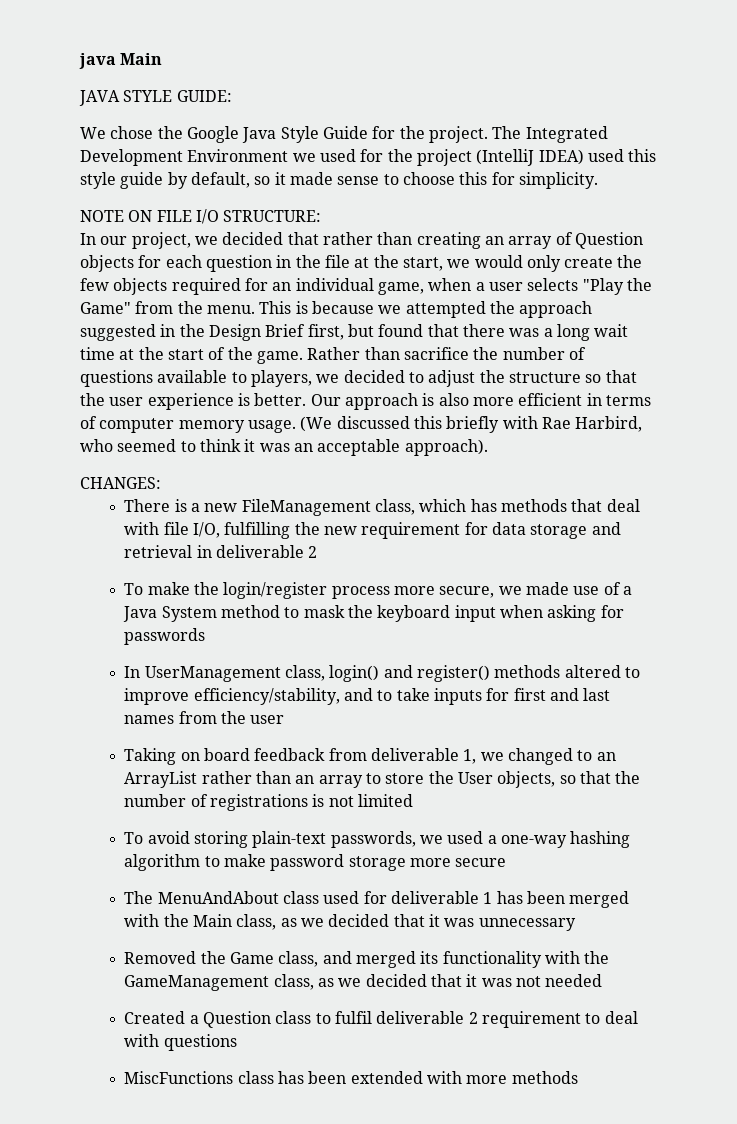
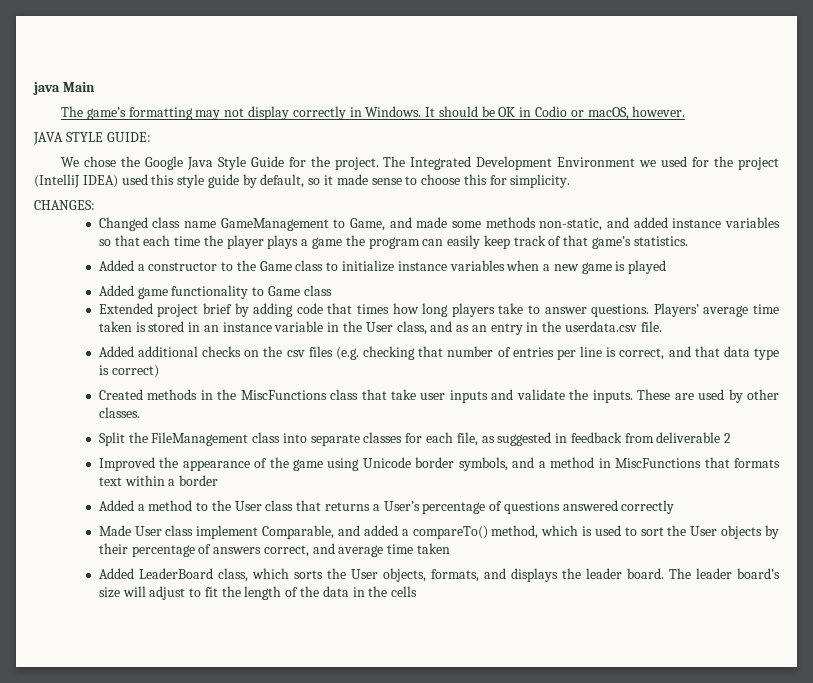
+ The game’s formatting may not display correctly in Windows. It should be OK in Codio or macOS, however.
- NOTE ON FILE I/O STRUCTURE:
- In our project, we decided that rather than creating an array of Question objects for each question in the file at the start, we would only create the few objects required for an individual game, when a user selects "Play the Game" from the menu. This is because we attempted the approach suggested in the Design Brief first, but found that there was a long wait time at the start of the game. Rather than sacrifice the number of questions available to players, we decided to adjust the structure so that the user experience is better. Our approach is also more efficient in terms of computer memory usage. (We discussed this briefly with Rae Harbird, who seemed to think it was an acceptable approach).
  CHANGES:
- There is a new FileManagement class, which has methods that deal with file I/O, fulfilling the new requirement for data storage and retrieval in deliverable 2
- To make the login/register process more secure, we made use of a Java System method to mask the keyboard input when asking for passwords
- In UserManagement class, login() and register() methods altered to improve efficiency/stability, and to take inputs for first and last names from the user
- Taking on board feedback from deliverable 1, we changed to an ArrayList rather than an array to store the User objects, so that the number of registrations is not limited
- To avoid storing plain-text passwords, we used a one-way hashing algorithm to make password storage more secure
- The MenuAndAbout class used for deliverable 1 has been merged with the Main class, as we decided that it was unnecessary
- Removed the Game class, and merged its functionality with the GameManagement class, as we decided that it was not needed
- Created a Question class to fulfil deliverable 2 requirement to deal with questions
- MiscFunctions class has been extended with more methods
+ Changed class name GameManagement to Game, and made some methods non-static, and added instance variables so that each time the player plays a game the program can easily keep track of that game’s statistics.
+ Added a constructor to the Game class to initialize instance variables when a new game is played
+ Added game functionality to Game class
+ Extended project brief by adding code that times how long players take to answer questions. Players’ average time taken is stored in an instance variable in the User class, and as an entry in the userdata.csv file.
+ Added additional checks on the csv files (e.g. checking that number of entries per line is correct, and that data type is correct)
+ Created methods in the MiscFunctions class that take user inputs and validate the inputs. These are used by other classes.
+ Split the FileManagement class into separate classes for each file, as suggested in feedback from deliverable 2
+ Improved the appearance of the game using Unicode border symbols, and a method in MiscFunctions that formats text within a border
+ Added a method to the User class that returns a User’s percentage of questions answered correctly
+ Made User class implement Comparable, and added a compareTo() method, which is used to sort the User objects by their percentage of answers correct, and average time taken
+ Added LeaderBoard class, which sorts the User objects, formats, and displays the leader board. The leader board’s size will adjust to fit the length of the data in the cells

